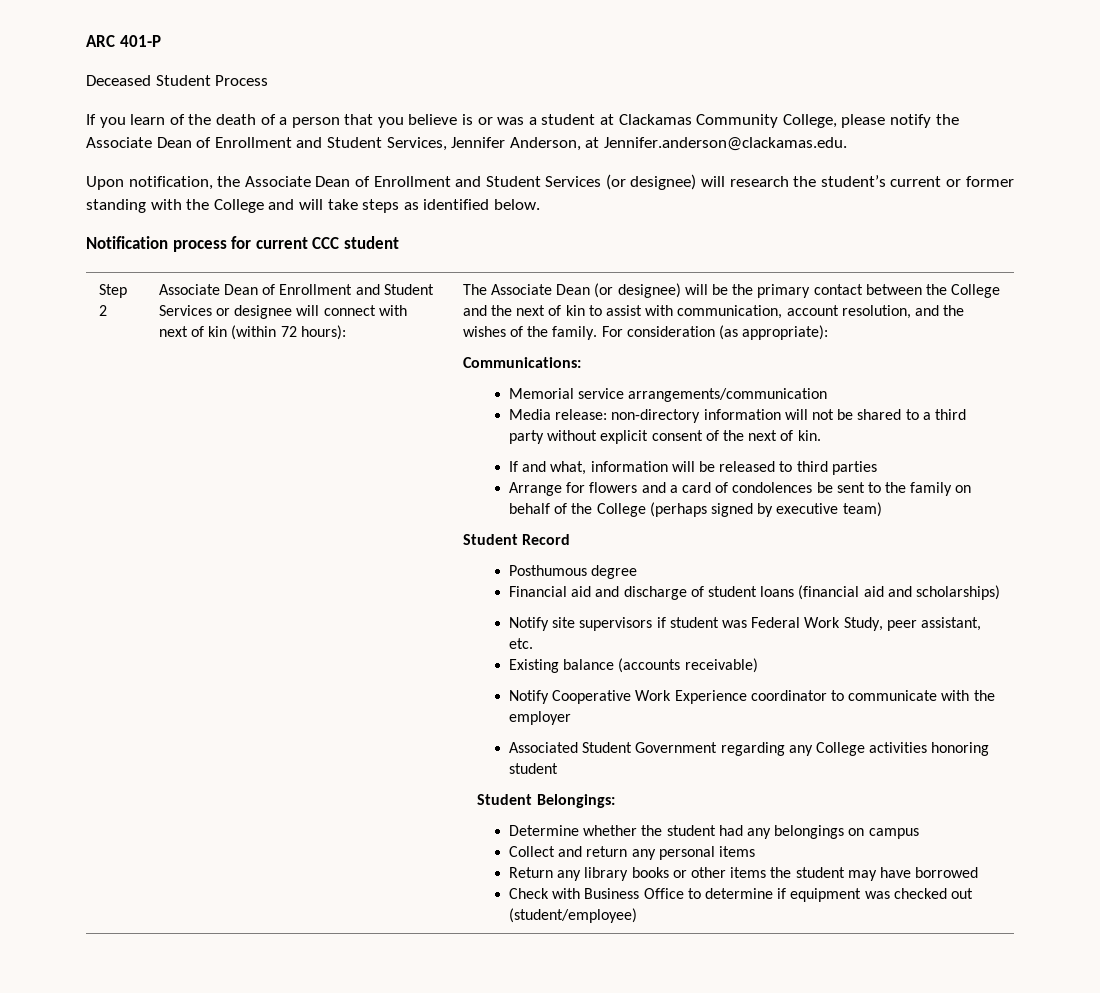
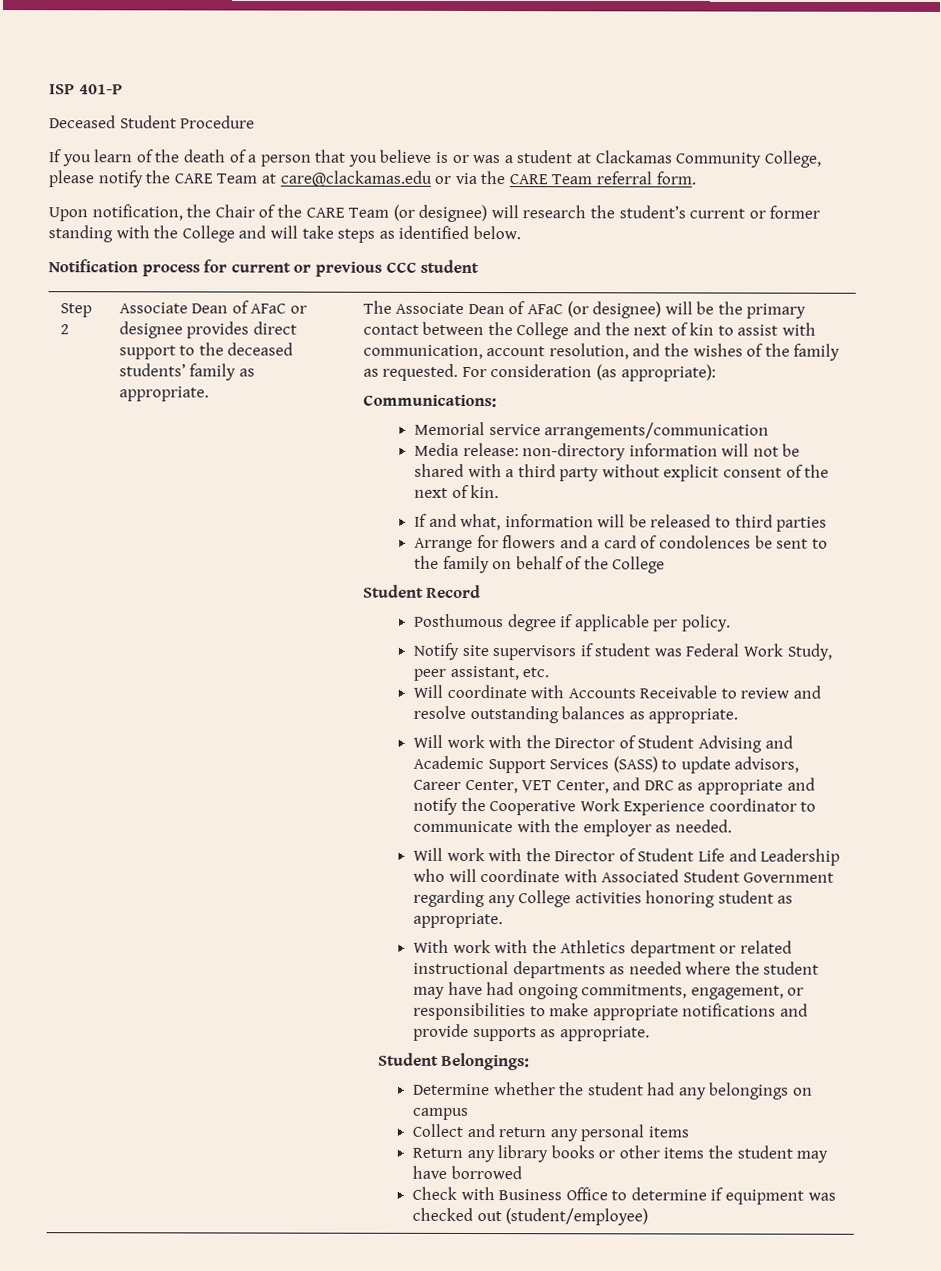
- ARC 401-P
+ ISP 401-P
- Deceased Student Process
+ Deceased Student Procedure
- If you learn of the death of a person that you believe is or was a student at Clackamas Community College, please notify the Associate Dean of Enrollment and Student Services, Jennifer Anderson, at Jennifer.anderson@clackamas.edu.
- Upon notification, the Associate Dean of Enrollment and Student Services (or designee) will research the student’s current or former standing with the College and will take steps as identified below.
+ If you learn of the death of a person that you believe is or was a student at Clackamas Community College, please notify the CARE Team at care@clackamas.edu or via the CARE Team referral form.
+ Upon notification, the Chair of the CARE Team (or designee) will research the student’s current or former standing with the College and will take steps as identified below.
- Notification process for current CCC student
+ Notification process for current or previous CCC student
- Associate Dean of Enrollment and Student Services or designee will connect with next of kin (within 72 hours):
+ Associate Dean of AFaC or designee provides direct support to the deceased students’ family as appropriate.
- The Associate Dean (or designee) will be the primary contact between the College and the next of kin to assist with communication, account resolution, and the wishes of the family.
+ The Associate Dean of AFaC (or designee) will be the primary contact between the College and the next of kin to assist with communication, account resolution, and the wishes of the family as requested.
- Media release: non-directory information will not be shared to a third party without explicit consent of the next of kin.
+ Media release: non-directory information will not be shared with a third party without explicit consent of the next of kin.
- Arrange for flowers and a card of condolences be sent to the family on behalf of the College (perhaps signed by executive team)
+ Arrange for flowers and a card of condolences be sent to the family on behalf of the College
- Posthumous degree
- Financial aid and discharge of student loans (financial aid and scholarships)
+ Posthumous degree if applicable per policy.
- Existing balance (accounts receivable)
- Notify Cooperative Work Experience coordinator to communicate with the employer
- Associated Student Government regarding any College activities honoring student
+ Will coordinate with Accounts Receivable to review and resolve outstanding balances as appropriate.
+ Will work with the Director of Student Advising and Academic Support Services (SASS) to update advisors, Career Center, VET Center, and DRC as appropriate and notify the Cooperative Work Experience coordinator to communicate with the employer as needed.
+ Will work with the Director of Student Life and Leadership who will coordinate with Associated Student Government regarding any College activities honoring student as appropriate.
+ With work with the Athletics department or related instructional departments as needed where the student may have had ongoing commitments, engagement, or responsibilities to make appropriate notifications and provide supports as appropriate.

